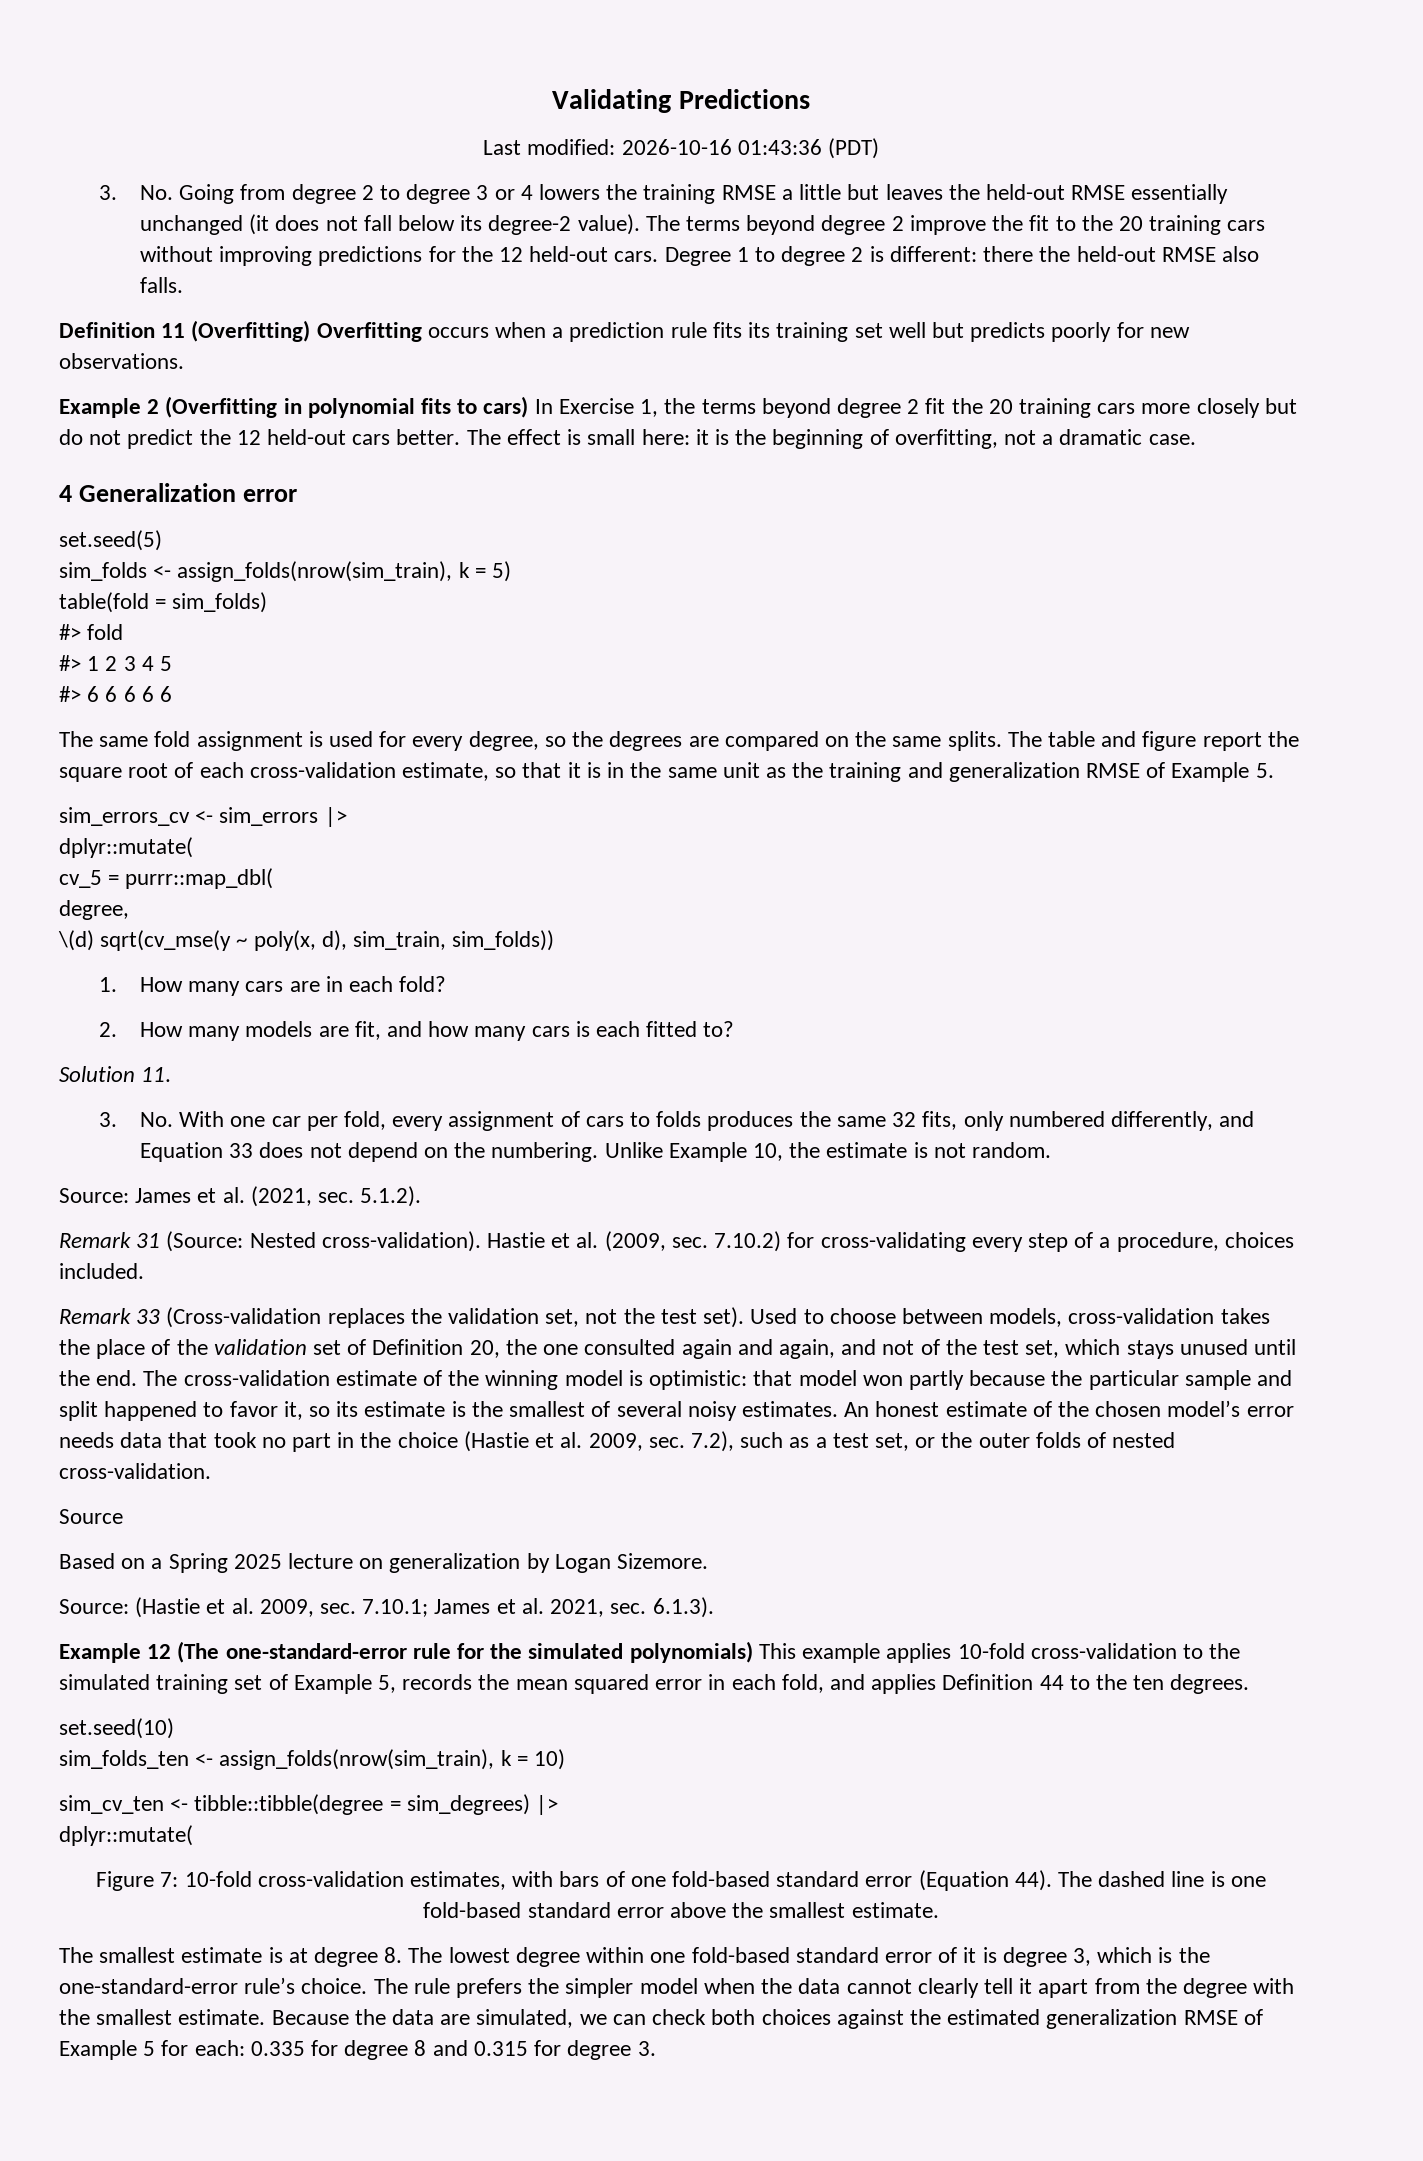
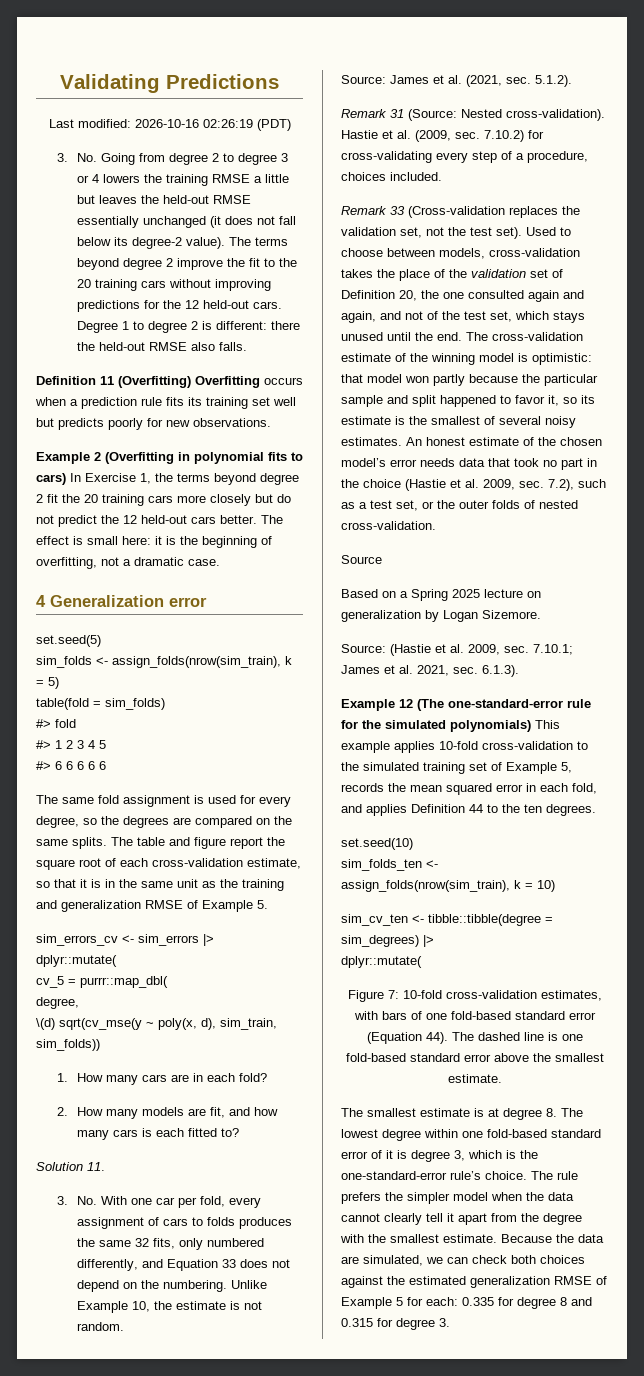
- Last modified: 2026-10-16 01:43:36 (PDT)
+ Last modified: 2026-10-16 02:26:19 (PDT)

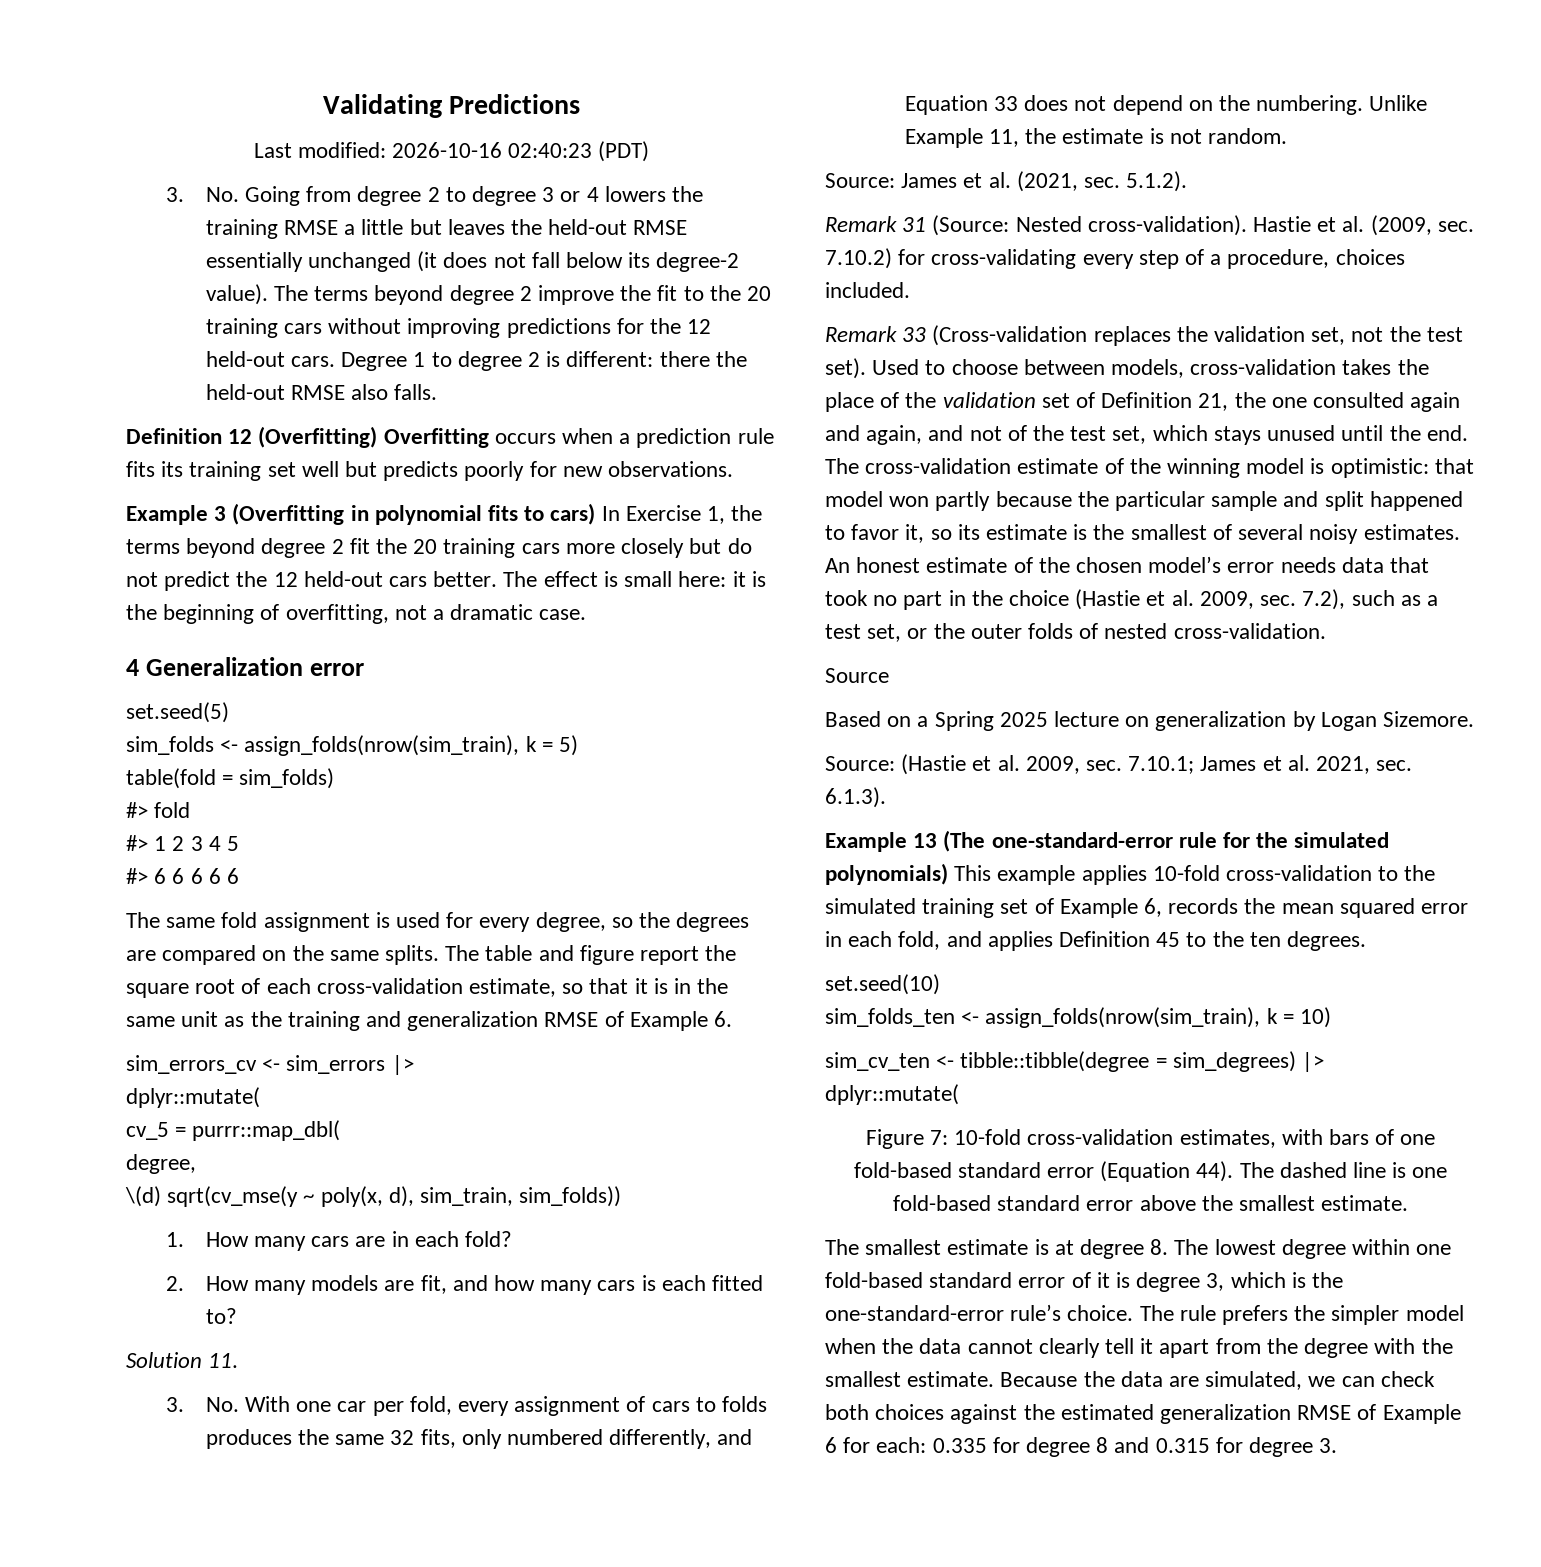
- Last modified: 2026-10-16 02:26:19 (PDT)
+ Last modified: 2026-10-16 02:40:23 (PDT)
- Definition 11 (Overfitting) Overfitting occurs when a prediction rule fits its training set well but predicts poorly for new observations.
+ Definition 12 (Overfitting) Overfitting occurs when a prediction rule fits its training set well but predicts poorly for new observations.
- Example 2 (Overfitting in polynomial fits to cars) In Exercise 1, the terms beyond degree 2 fit the 20 training cars more closely but do not predict the 12 held-out cars better.
+ Example 3 (Overfitting in polynomial fits to cars) In Exercise 1, the terms beyond degree 2 fit the 20 training cars more closely but do not predict the 12 held-out cars better.
- The table and figure report the square root of each cross-validation estimate, so that it is in the same unit as the training and generalization RMSE of Example 5.
+ The table and figure report the square root of each cross-validation estimate, so that it is in the same unit as the training and generalization RMSE of Example 6.
- Unlike Example 10, the estimate is not random.
+ Unlike Example 11, the estimate is not random.
- Used to choose between models, cross-validation takes the place of the validation set of Definition 20, the one consulted again and again, and not of the test set, which stays unused until the end.
+ Used to choose between models, cross-validation takes the place of the validation set of Definition 21, the one consulted again and again, and not of the test set, which stays unused until the end.
- Example 12 (The one-standard-error rule for the simulated polynomials) This example applies 10-fold cross-validation to the simulated training set of Example 5, records the mean squared error in each fold, and applies Definition 44 to the ten degrees.
+ Example 13 (The one-standard-error rule for the simulated polynomials) This example applies 10-fold cross-validation to the simulated training set of Example 6, records the mean squared error in each fold, and applies Definition 45 to the ten degrees.
- Because the data are simulated, we can check both choices against the estimated generalization RMSE of Example 5 for each: 0.335 for degree 8 and 0.315 for degree 3.
+ Because the data are simulated, we can check both choices against the estimated generalization RMSE of Example 6 for each: 0.335 for degree 8 and 0.315 for degree 3.

